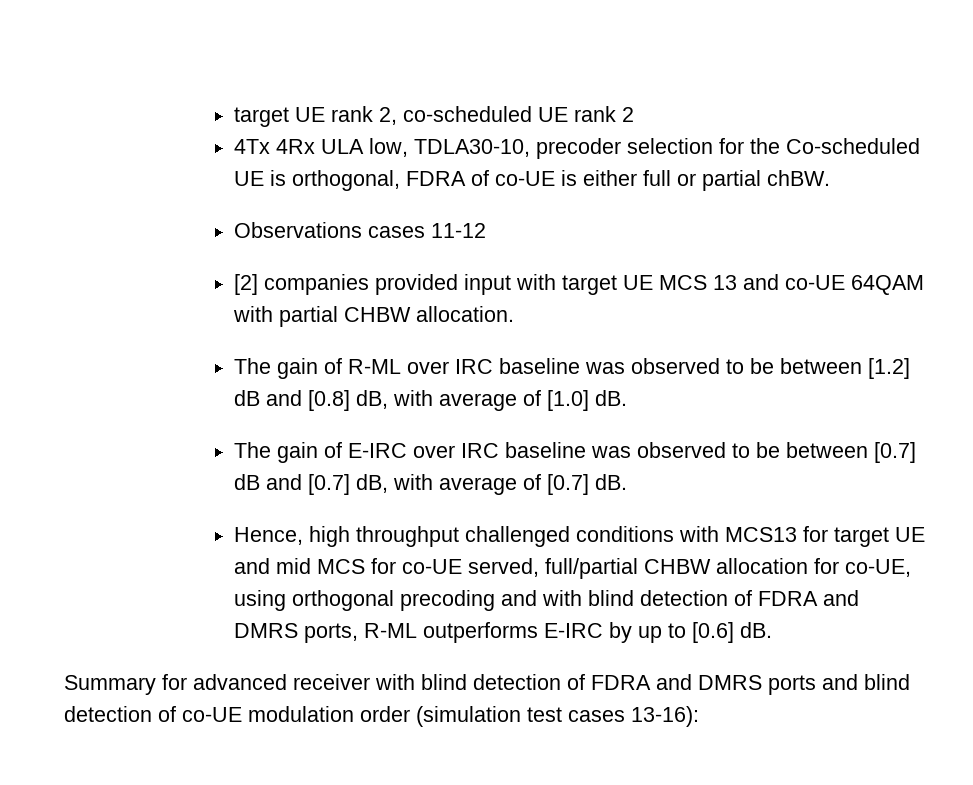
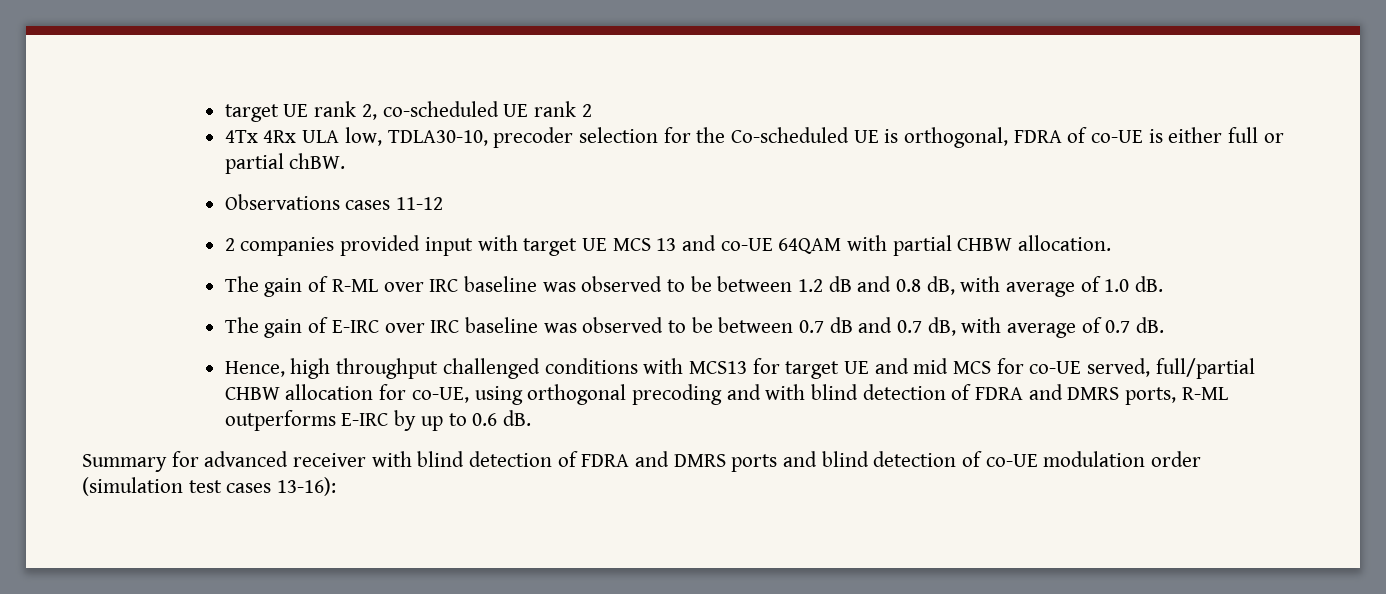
- [2] companies provided input with target UE MCS 13 and co-UE 64QAM with partial CHBW allocation.
+ 2 companies provided input with target UE MCS 13 and co-UE 64QAM with partial CHBW allocation.
- The gain of R-ML over IRC baseline was observed to be between [1.2] dB and [0.8] dB, with average of [1.0] dB.
+ The gain of R-ML over IRC baseline was observed to be between 1.2 dB and 0.8 dB, with average of 1.0 dB.
- The gain of E-IRC over IRC baseline was observed to be between [0.7] dB and [0.7] dB, with average of [0.7] dB.
+ The gain of E-IRC over IRC baseline was observed to be between 0.7 dB and 0.7 dB, with average of 0.7 dB.
- Hence, high throughput challenged conditions with MCS13 for target UE and mid MCS for co-UE served, full/partial CHBW allocation for co-UE, using orthogonal precoding and with blind detection of FDRA and DMRS ports, R-ML outperforms E-IRC by up to [0.6] dB.
+ Hence, high throughput challenged conditions with MCS13 for target UE and mid MCS for co-UE served, full/partial CHBW allocation for co-UE, using orthogonal precoding and with blind detection of FDRA and DMRS ports, R-ML outperforms E-IRC by up to 0.6 dB.

